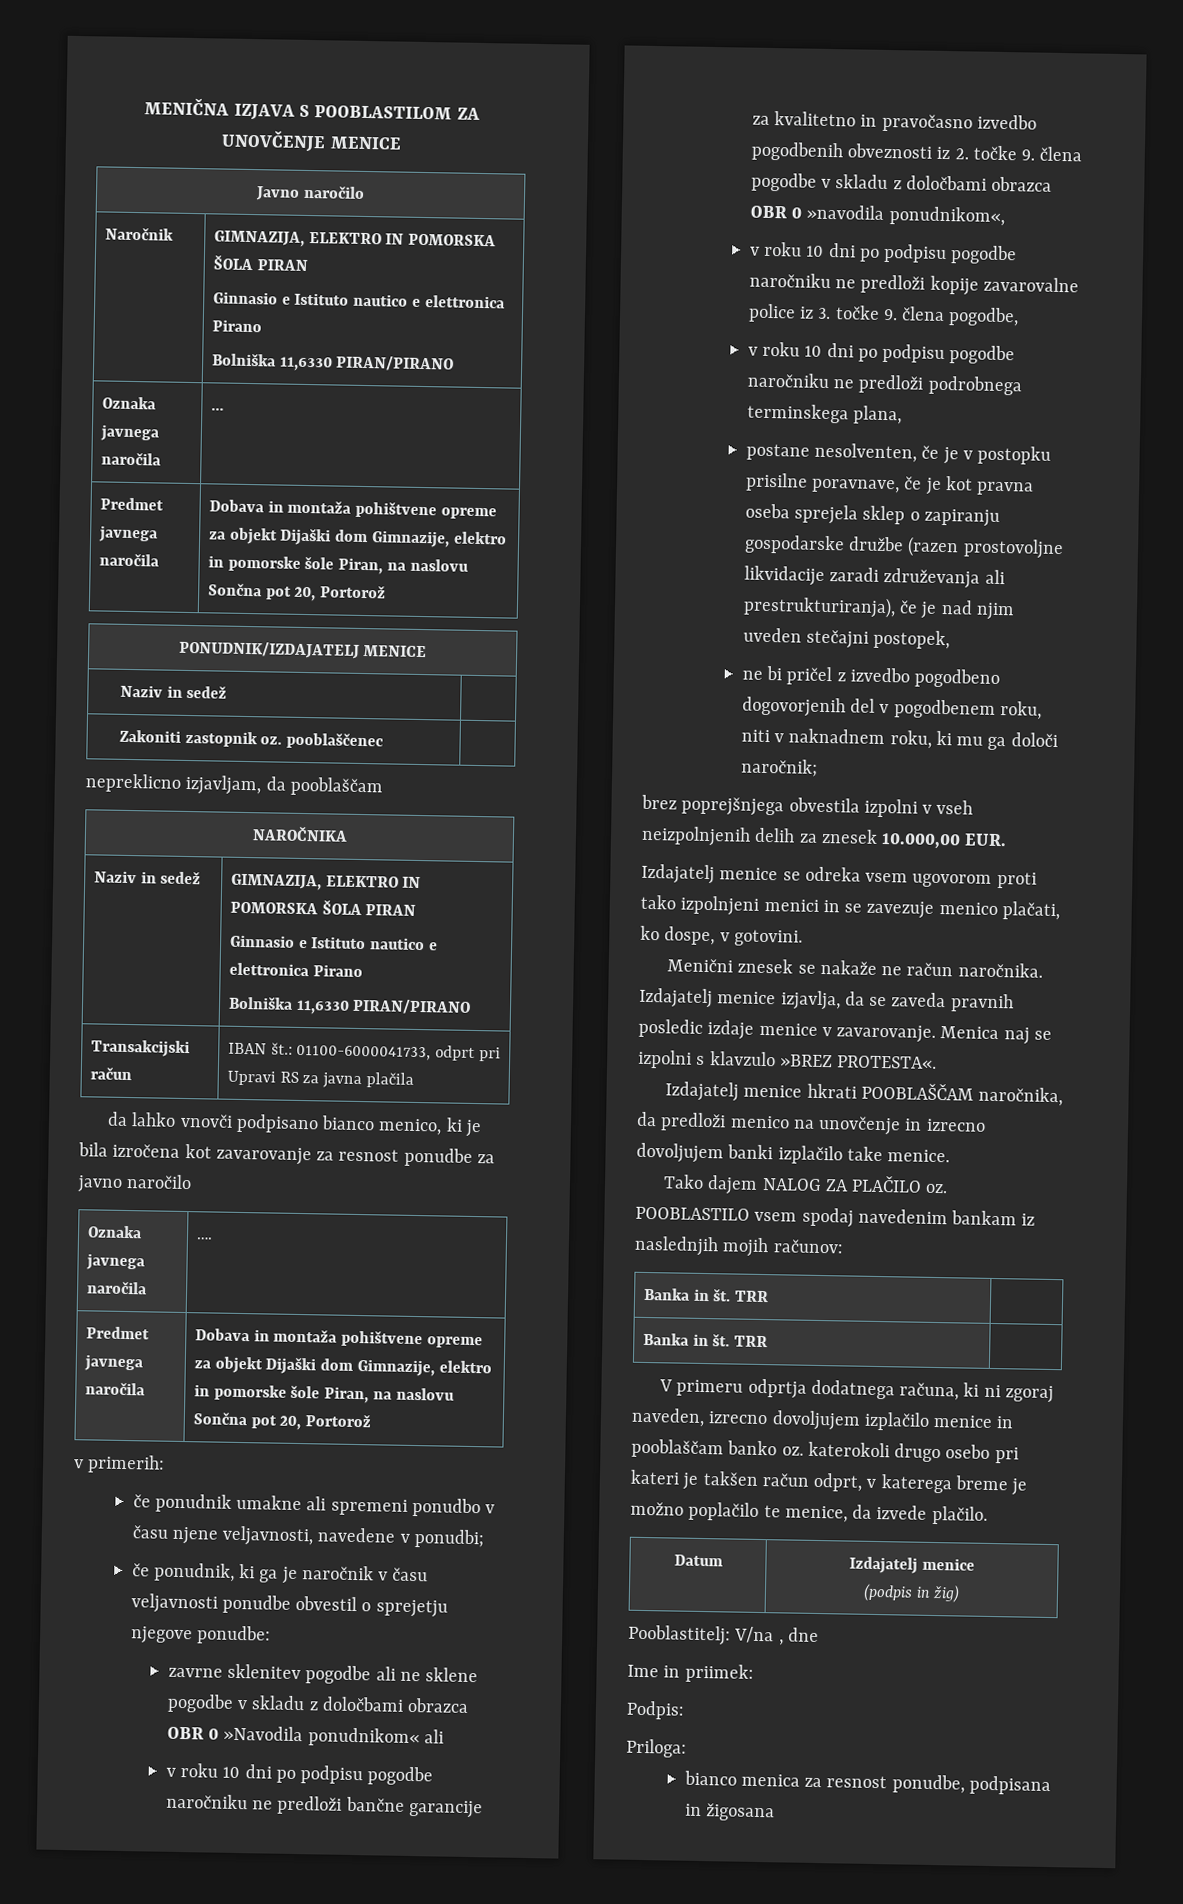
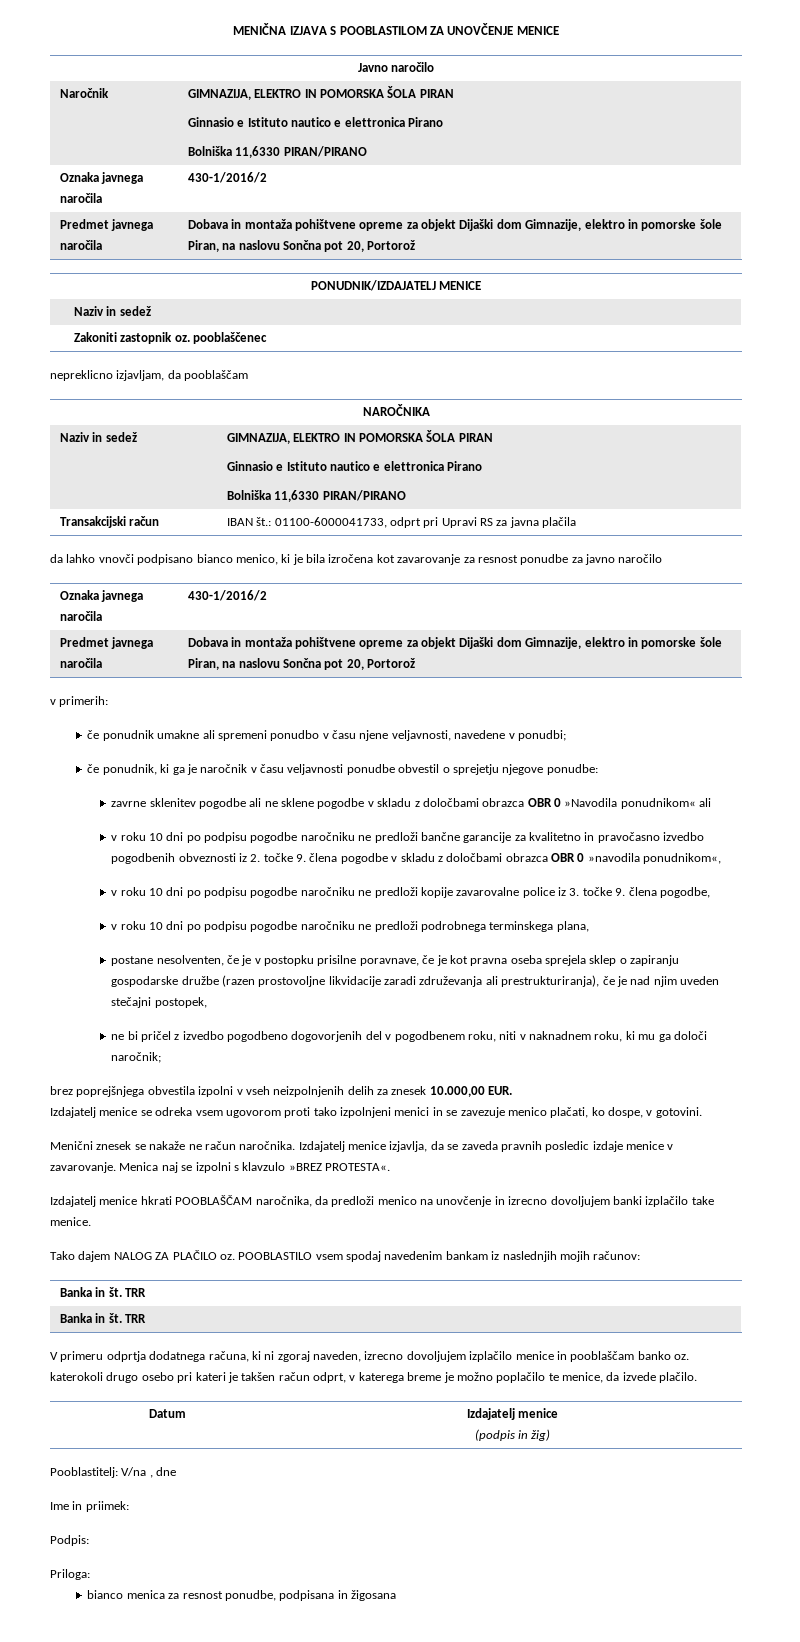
  Naročnik | GIMNAZIJA, ELEKTRO IN POMORSKA ŠOLA PIRAN
  Ginnasio e Istituto nautico e elettronica Pirano
  Bolniška 11,6330 PIRAN/PIRANO
- Oznaka javnega naročila | …
+ Oznaka javnega naročila | 430-1/2016/2
  da lahko vnovči podpisano bianco menico, ki je bila izročena kot zavarovanje za resnost ponudbe za javno naročilo
- Oznaka javnega naročila | ….
+ Oznaka javnega naročila | 430-1/2016/2

